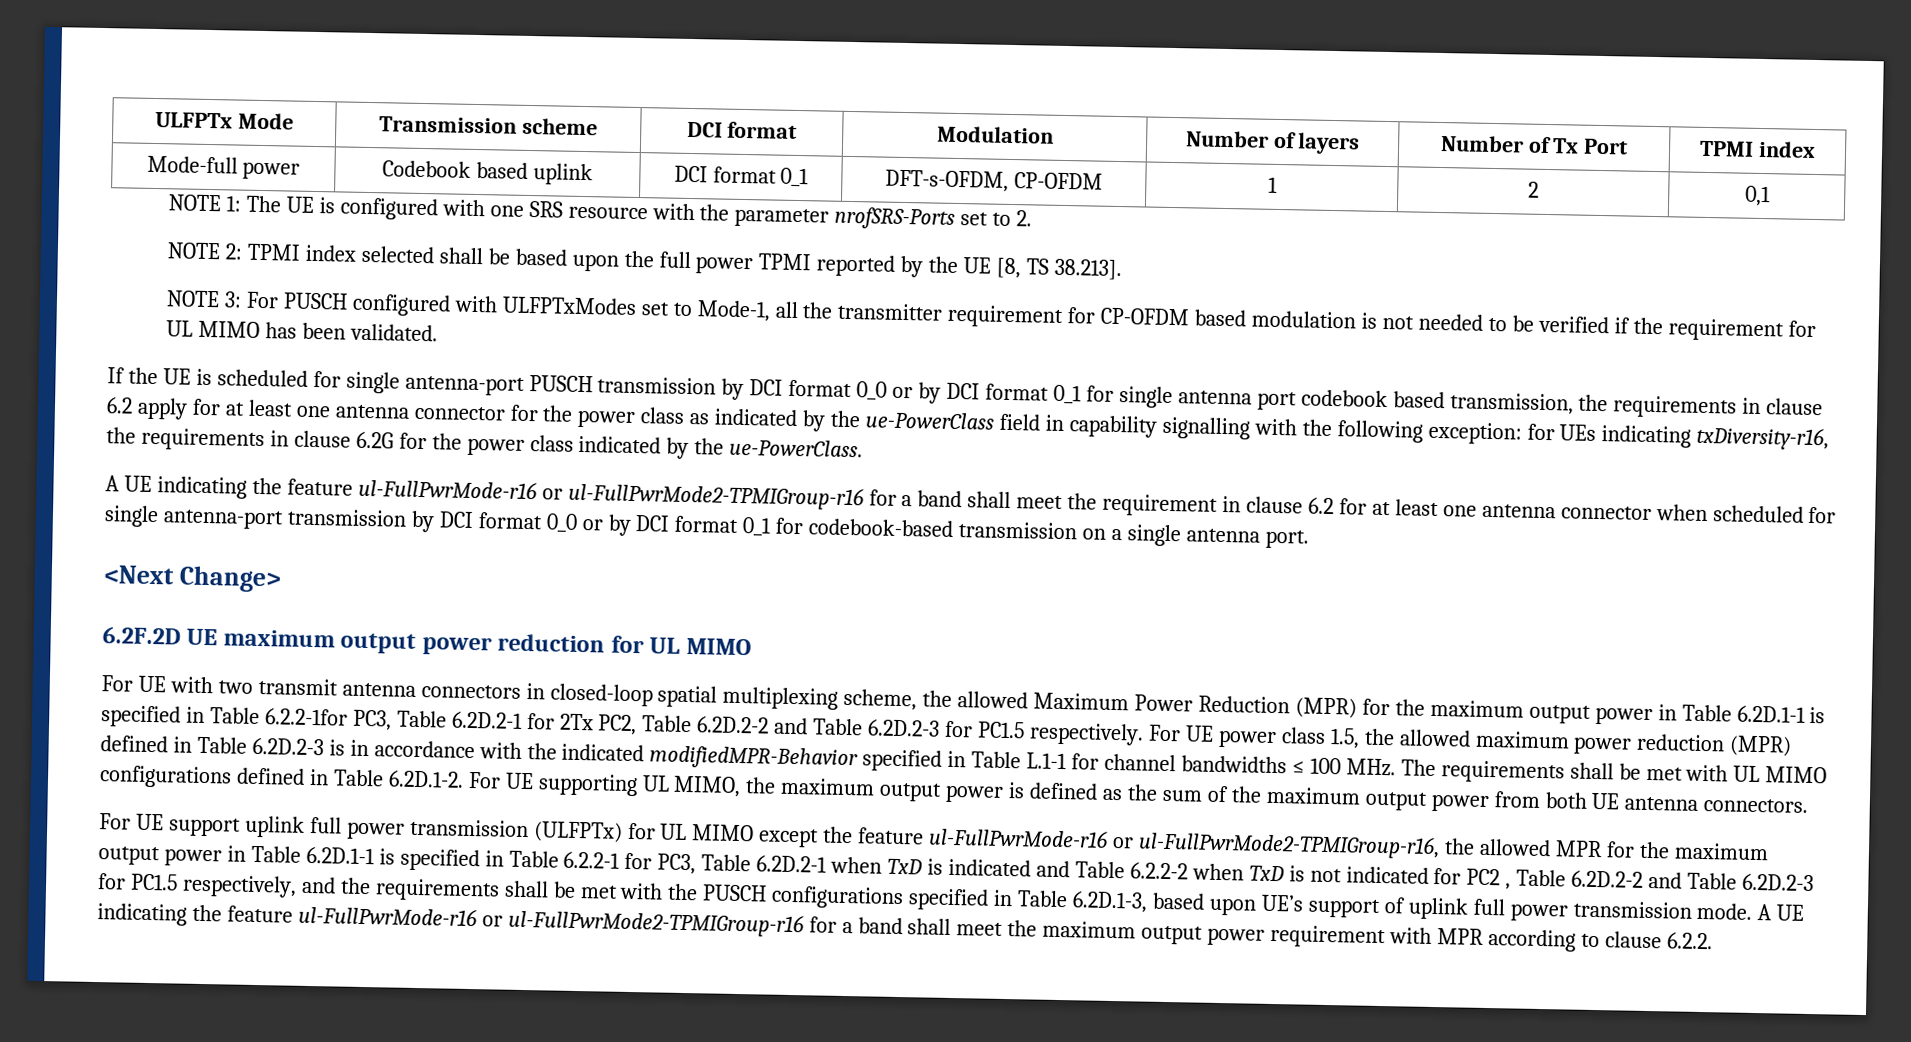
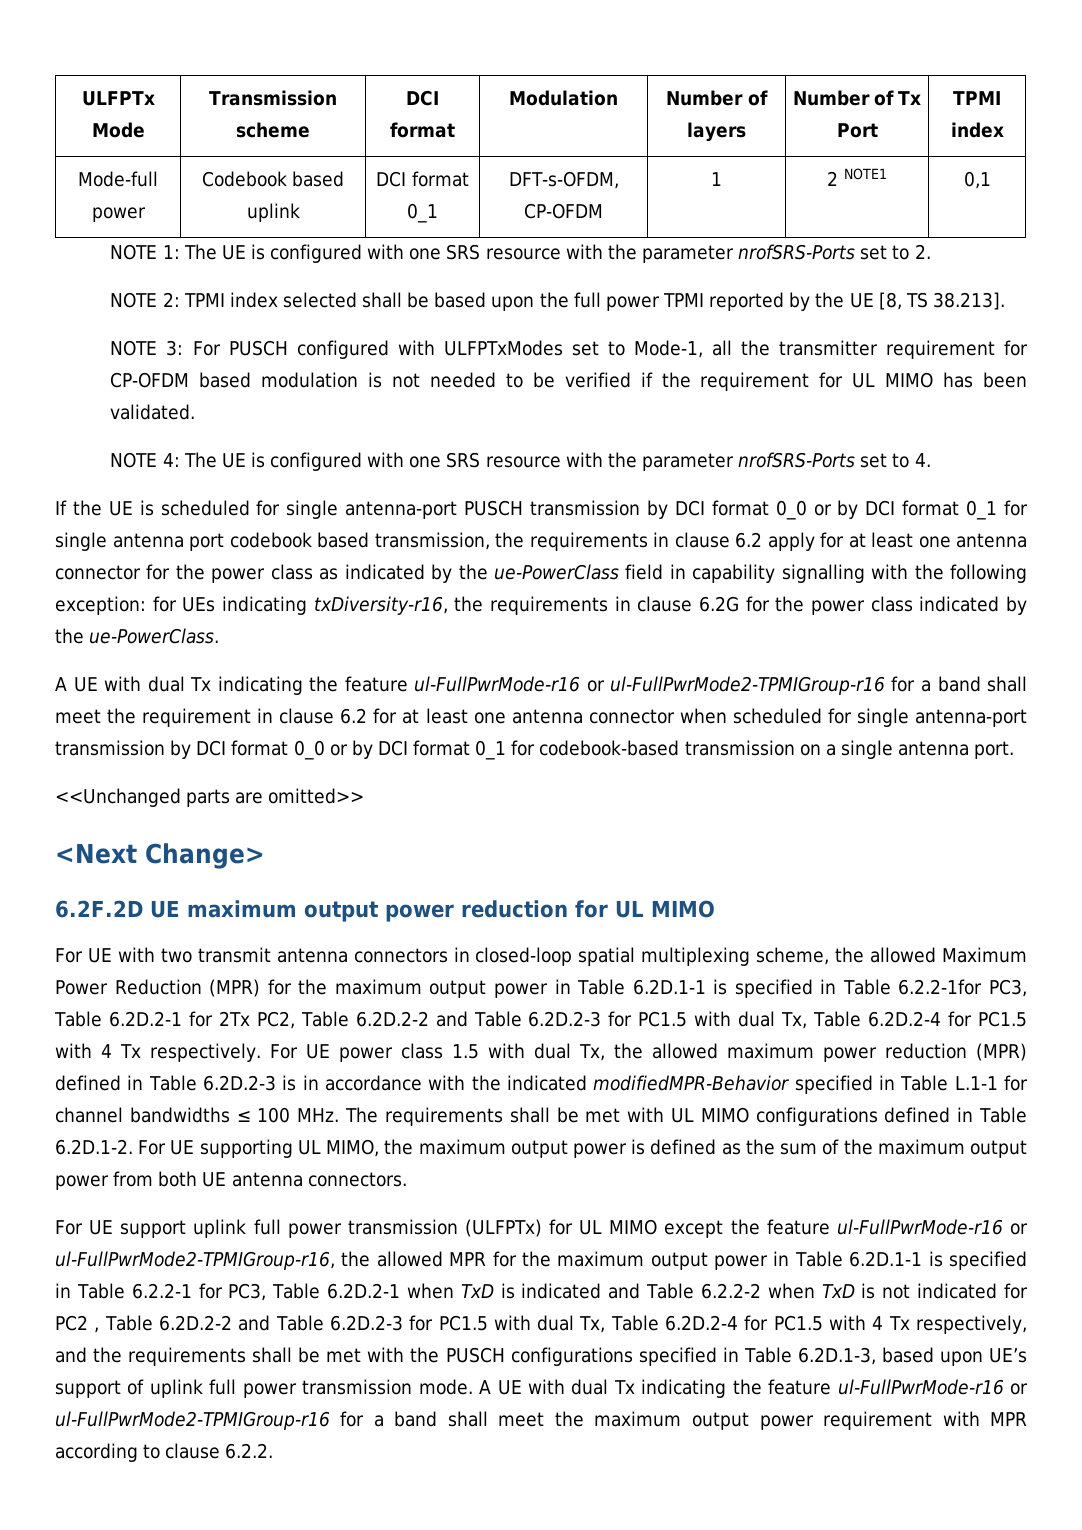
- Mode-full power | Codebook based uplink | DCI format 0_1 | DFT-s-OFDM, CP-OFDM | 1 | 2 | 0,1
+ Mode-full power | Codebook based uplink | DCI format 0_1 | DFT-s-OFDM, CP-OFDM | 1 | 2 NOTE1 | 0,1
+ NOTE 4: The UE is configured with one SRS resource with the parameter nrofSRS-Ports set to 4.
- A UE indicating the feature ul-FullPwrMode-r16 or ul-FullPwrMode2-TPMIGroup-r16 for a band shall meet the requirement in clause 6.2 for at least one antenna connector when scheduled for single antenna-port transmission by DCI format 0_0 or by DCI format 0_1 for codebook-based transmission on a single antenna port.
+ A UE with dual Tx indicating the feature ul-FullPwrMode-r16 or ul-FullPwrMode2-TPMIGroup-r16 for a band shall meet the requirement in clause 6.2 for at least one antenna connector when scheduled for single antenna-port transmission by DCI format 0_0 or by DCI format 0_1 for codebook-based transmission on a single antenna port.
+ <<Unchanged parts are omitted>>
- For UE with two transmit antenna connectors in closed-loop spatial multiplexing scheme, the allowed Maximum Power Reduction (MPR) for the maximum output power in Table 6.2D.1-1 is specified in Table 6.2.2-1for PC3, Table 6.2D.2-1 for 2Tx PC2, Table 6.2D.2-2 and Table 6.2D.2-3 for PC1.5 respectively.
+ For UE with two transmit antenna connectors in closed-loop spatial multiplexing scheme, the allowed Maximum Power Reduction (MPR) for the maximum output power in Table 6.2D.1-1 is specified in Table 6.2.2-1for PC3, Table 6.2D.2-1 for 2Tx PC2, Table 6.2D.2-2 and Table 6.2D.2-3 for PC1.5 with dual Tx, Table 6.2D.2-4 for PC1.5 with 4 Tx respectively.
- For UE power class 1.5, the allowed maximum power reduction (MPR) defined in Table 6.2D.2-3 is in accordance with the indicated modifiedMPR-Behavior specified in Table L.1-1 for channel bandwidths ≤ 100 MHz. The requirements shall be met with UL MIMO configurations defined in Table 6.2D.1-2. For UE supporting UL MIMO, the maximum output power is defined as the sum of the maximum output power from both UE antenna connectors.
+ For UE power class 1.5 with dual Tx, the allowed maximum power reduction (MPR) defined in Table 6.2D.2-3 is in accordance with the indicated modifiedMPR-Behavior specified in Table L.1-1 for channel bandwidths ≤ 100 MHz. The requirements shall be met with UL MIMO configurations defined in Table 6.2D.1-2. For UE supporting UL MIMO, the maximum output power is defined as the sum of the maximum output power from both UE antenna connectors.
- For UE support uplink full power transmission (ULFPTx) for UL MIMO except the feature ul-FullPwrMode-r16 or ul-FullPwrMode2-TPMIGroup-r16, the allowed MPR for the maximum output power in Table 6.2D.1-1 is specified in Table 6.2.2-1 for PC3, Table 6.2D.2-1 when TxD is indicated and Table 6.2.2-2 when TxD is not indicated for PC2 , Table 6.2D.2-2 and Table 6.2D.2-3 for PC1.5 respectively, and the requirements shall be met with the PUSCH configurations specified in Table 6.2D.1-3, based upon UE’s support of uplink full power transmission mode.
+ For UE support uplink full power transmission (ULFPTx) for UL MIMO except the feature ul-FullPwrMode-r16 or ul-FullPwrMode2-TPMIGroup-r16, the allowed MPR for the maximum output power in Table 6.2D.1-1 is specified in Table 6.2.2-1 for PC3, Table 6.2D.2-1 when TxD is indicated and Table 6.2.2-2 when TxD is not indicated for PC2 , Table 6.2D.2-2 and Table 6.2D.2-3 for PC1.5 with dual Tx, Table 6.2D.2-4 for PC1.5 with 4 Tx respectively, and the requirements shall be met with the PUSCH configurations specified in Table 6.2D.1-3, based upon UE’s support of uplink full power transmission mode.
- A UE indicating the feature ul-FullPwrMode-r16 or ul-FullPwrMode2-TPMIGroup-r16 for a band shall meet the maximum output power requirement with MPR according to clause 6.2.2.
+ A UE with dual Tx indicating the feature ul-FullPwrMode-r16 or ul-FullPwrMode2-TPMIGroup-r16 for a band shall meet the maximum output power requirement with MPR according to clause 6.2.2.

